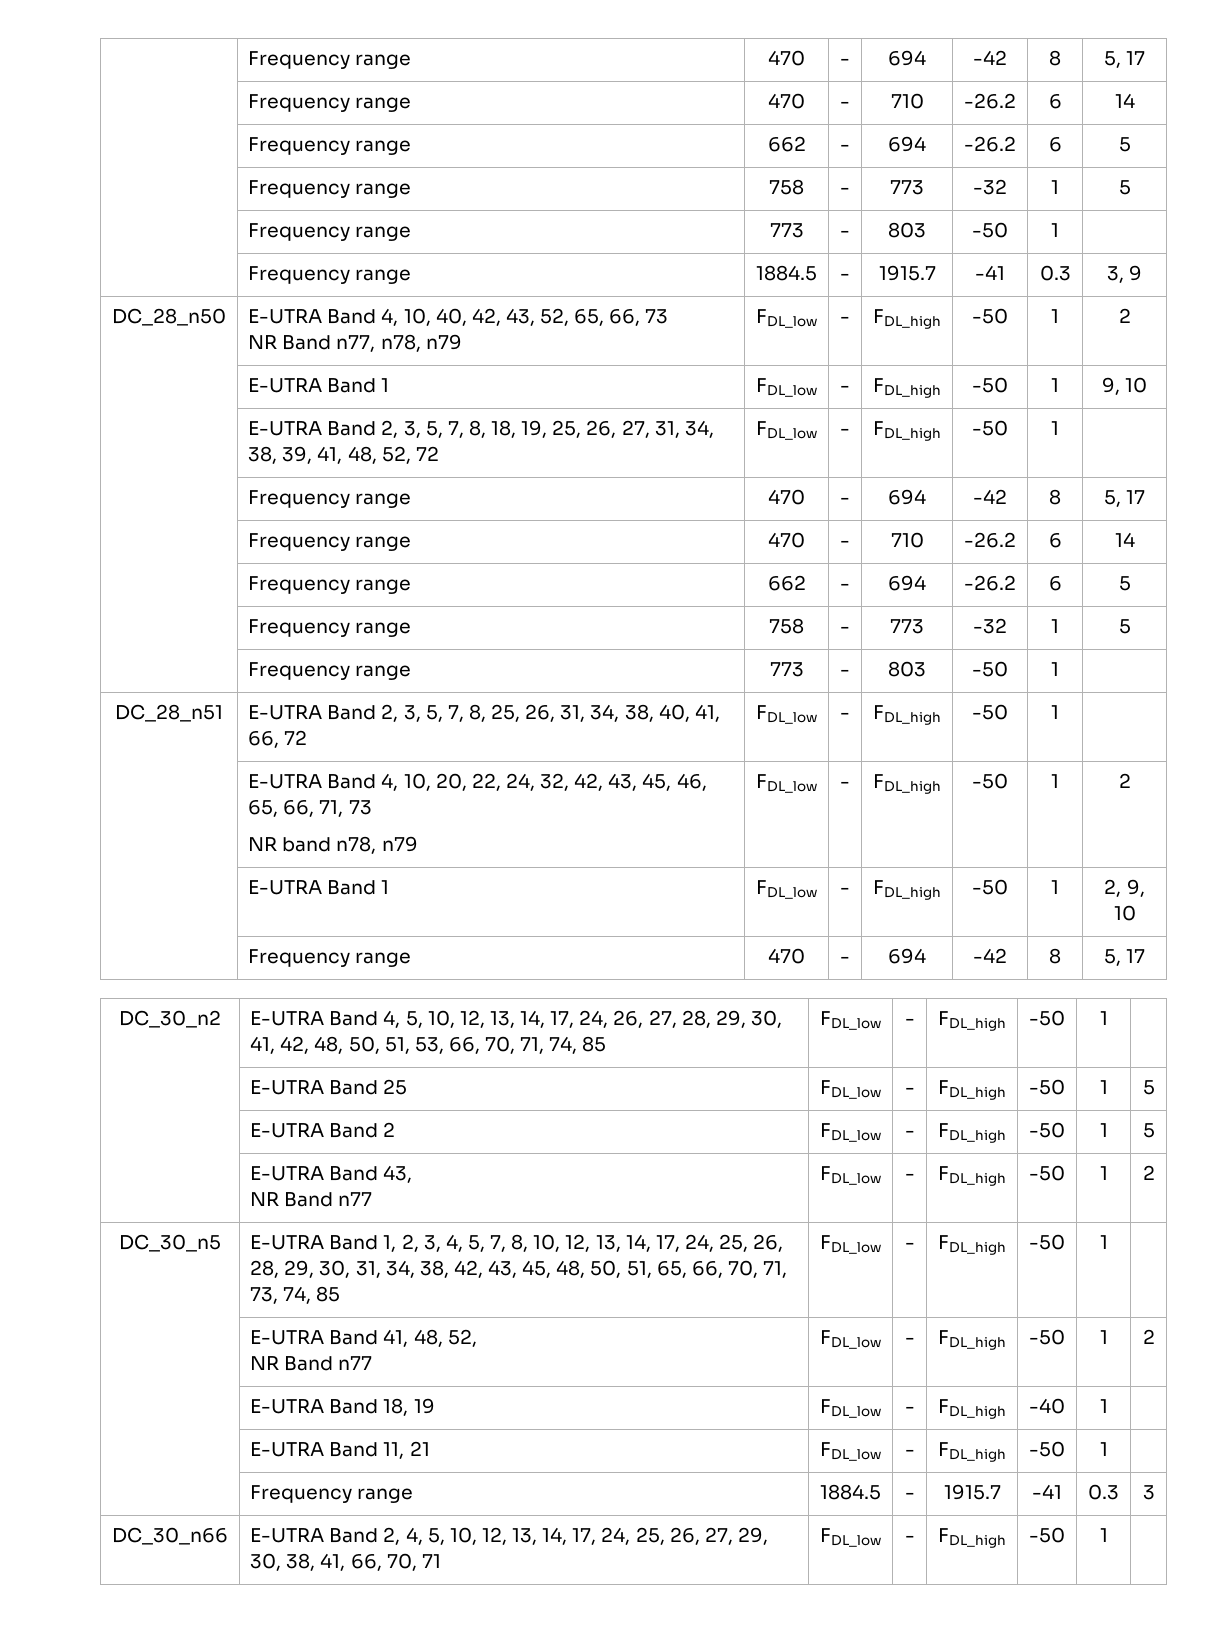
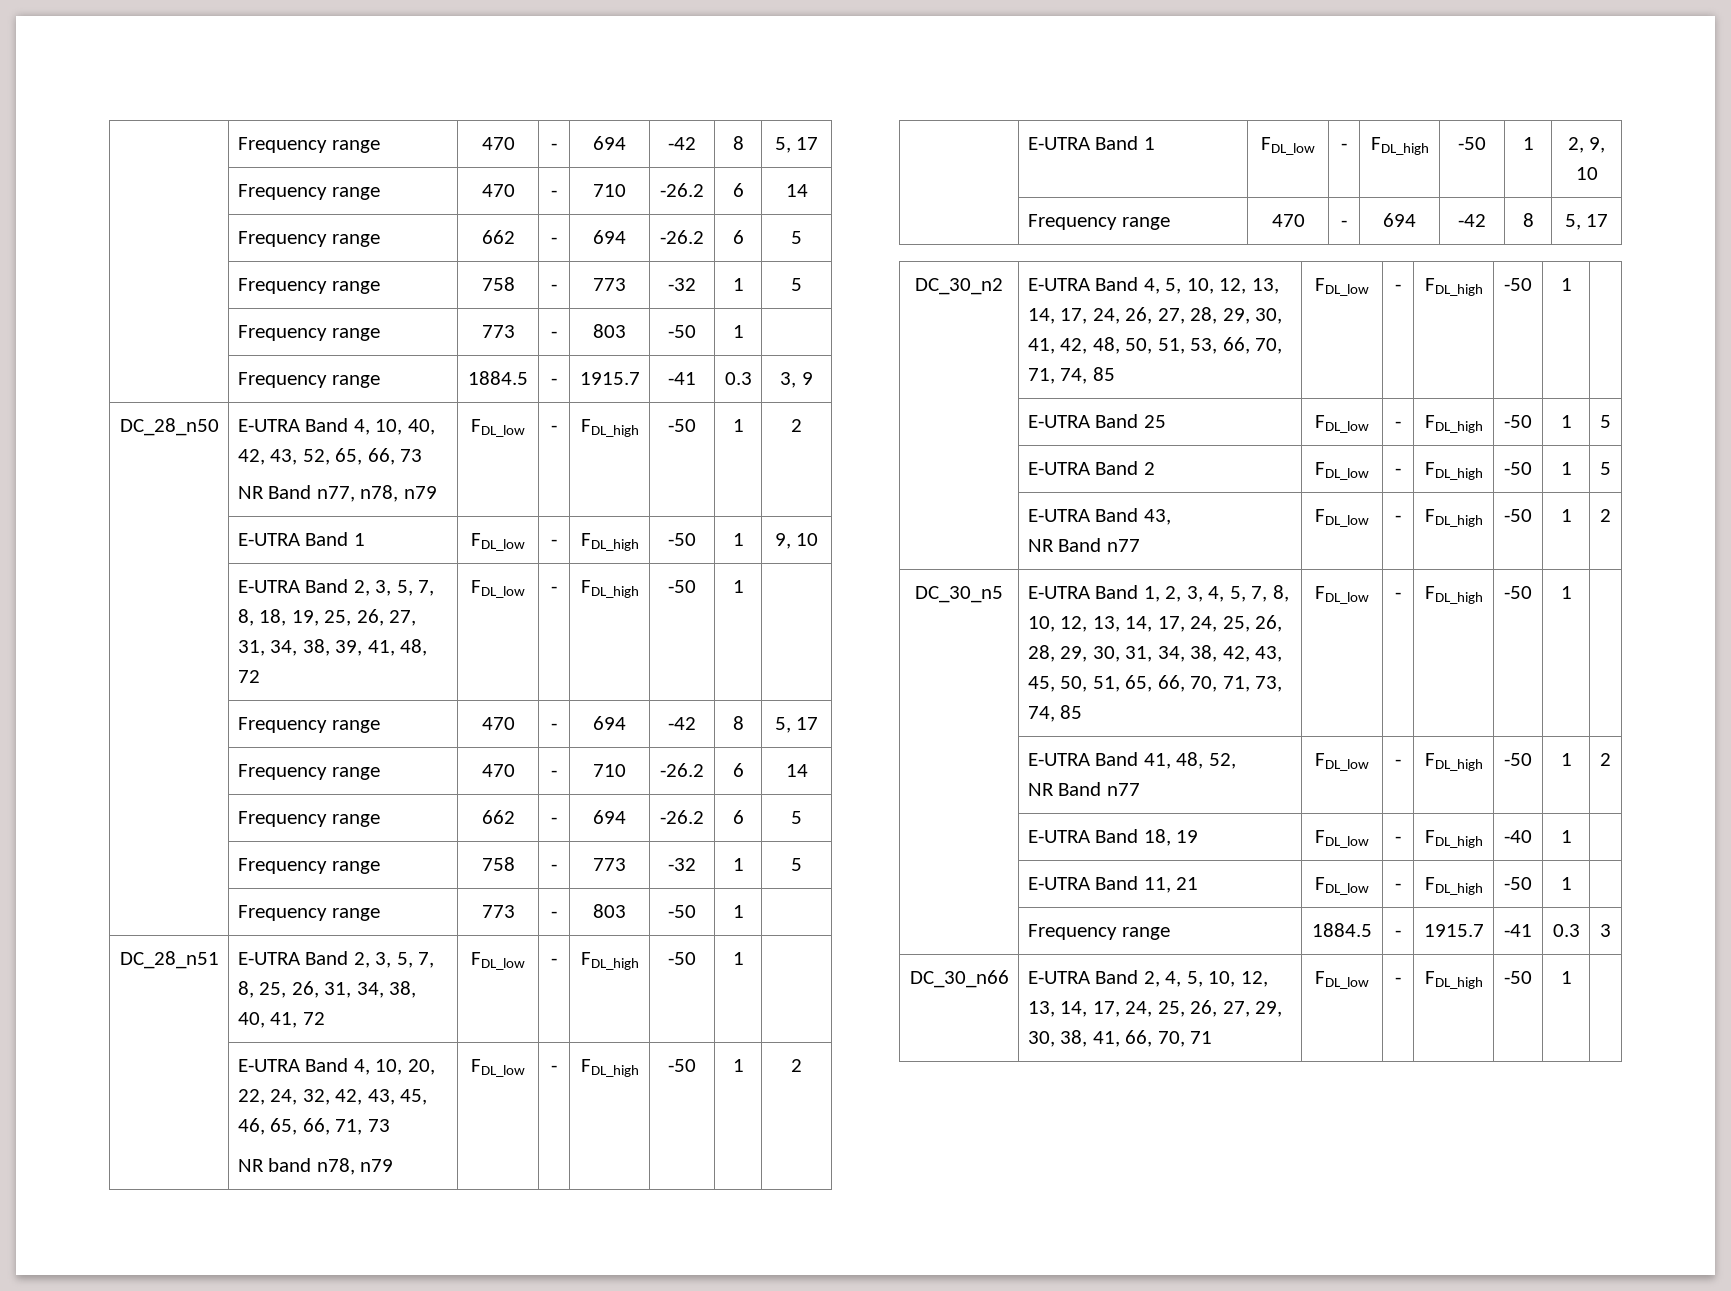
- | E-UTRA Band 2, 3, 5, 7, 8, 18, 19, 25, 26, 27, 31, 34, 38, 39, 41, 48, 52, 72 | FDL_low | - | FDL_high | -50 | 1 |
+ | E-UTRA Band 2, 3, 5, 7, 8, 18, 19, 25, 26, 27, 31, 34, 38, 39, 41, 48, 72 | FDL_low | - | FDL_high | -50 | 1 |
- DC_28_n51 | E-UTRA Band 2, 3, 5, 7, 8, 25, 26, 31, 34, 38, 40, 41, 66, 72 | FDL_low | - | FDL_high | -50 | 1 |
+ DC_28_n51 | E-UTRA Band 2, 3, 5, 7, 8, 25, 26, 31, 34, 38, 40, 41, 72 | FDL_low | - | FDL_high | -50 | 1 |
- E-UTRA Band 1, 2, 3, 4, 5, 7, 8, 10, 12, 13, 14, 17, 24, 25, 26, 28, 29, 30, 31, 34, 38, 42, 43, 45, 48, 50, 51, 65, 66, 70, 71, 73, 74, 85
+ E-UTRA Band 1, 2, 3, 4, 5, 7, 8, 10, 12, 13, 14, 17, 24, 25, 26, 28, 29, 30, 31, 34, 38, 42, 43, 45, 50, 51, 65, 66, 70, 71, 73, 74, 85

